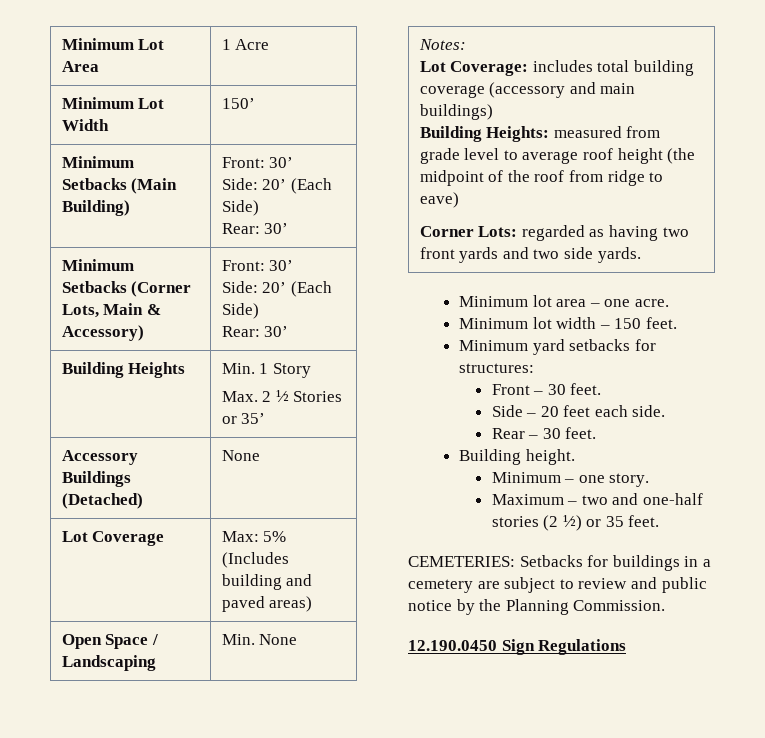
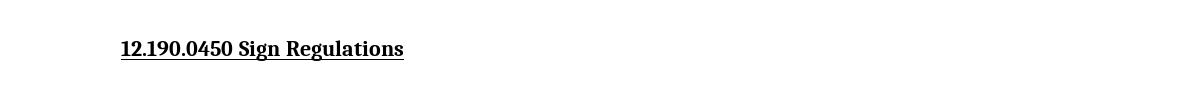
- Minimum Lot Area | 1 Acre
- Minimum Lot Width | 150’
- Minimum Setbacks (Main Building) | Front: 30’
- Side: 20’ (Each Side)
- Rear: 30’
- Minimum Setbacks (Corner Lots, Main & Accessory) | Front: 30’
- Side: 20’ (Each Side)
- Rear: 30’
- Building Heights | Min. 1 Story
- Max. 2 ½ Stories or 35’
- Accessory Buildings (Detached) | None
- Lot Coverage | Max: 5% (Includes building and paved areas)
- Open Space / Landscaping | Min. None
- Notes:
- Lot Coverage: includes total building coverage (accessory and main buildings)
- Building Heights: measured from grade level to average roof height (the midpoint of the roof from ridge to eave)
- Corner Lots: regarded as having two front yards and two side yards.
- Minimum lot area – one acre.
- Minimum lot width – 150 feet.
- Minimum yard setbacks for structures:
- Front – 30 feet.
- Side – 20 feet each side.
- Rear – 30 feet.
- Building height.
- Minimum – one story.
- Maximum – two and one-half stories (2 ½) or 35 feet.
- CEMETERIES: Setbacks for buildings in a cemetery are subject to review and public notice by the Planning Commission.

